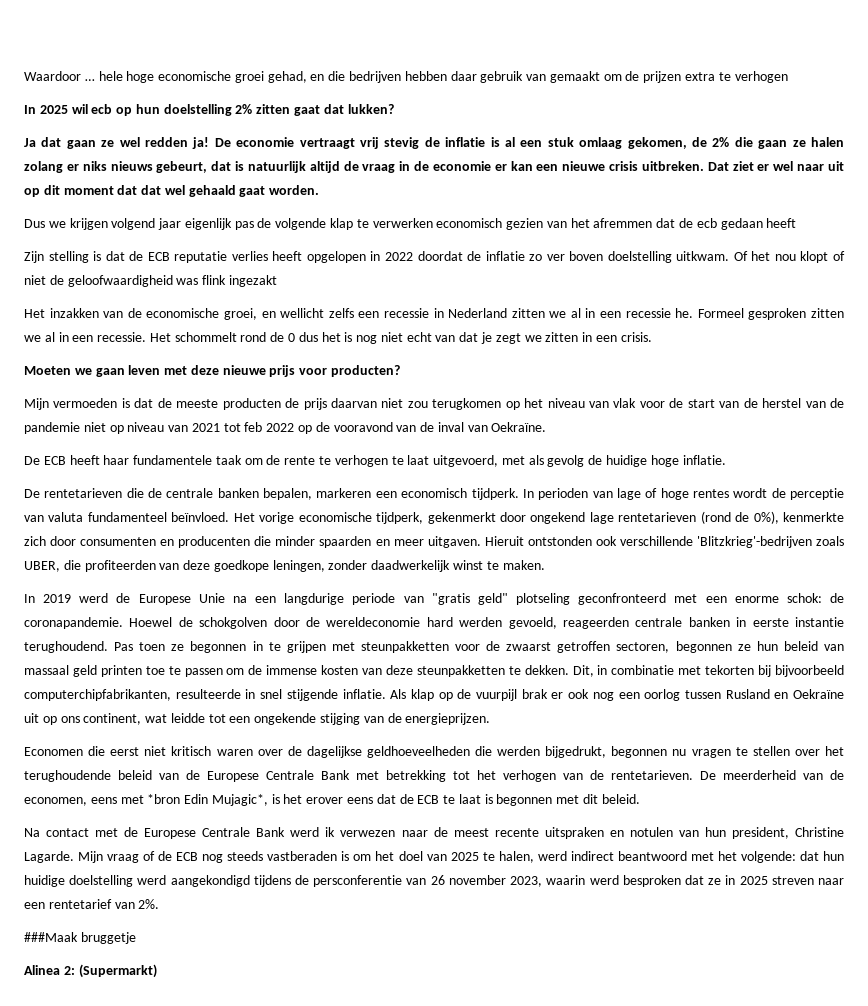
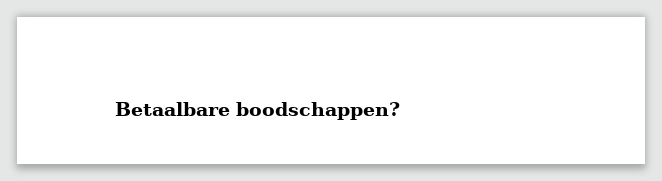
- Waardoor … hele hoge economische groei gehad, en die bedrijven hebben daar gebruik van gemaakt om de prijzen extra te verhogen
- In 2025 wil ecb op hun doelstelling 2% zitten gaat dat lukken?
- Ja dat gaan ze wel redden ja! De economie vertraagt vrij stevig de inflatie is al een stuk omlaag gekomen, de 2% die gaan ze halen zolang er niks nieuws gebeurt, dat is natuurlijk altijd de vraag in de economie er kan een nieuwe crisis uitbreken. Dat ziet er wel naar uit op dit moment dat dat wel gehaald gaat worden.
- Dus we krijgen volgend jaar eigenlijk pas de volgende klap te verwerken economisch gezien van het afremmen dat de ecb gedaan heeft
- Zijn stelling is dat de ECB reputatie verlies heeft opgelopen in 2022 doordat de inflatie zo ver boven doelstelling uitkwam. Of het nou klopt of niet de geloofwaardigheid was flink ingezakt
- Het inzakken van de economische groei, en wellicht zelfs een recessie in Nederland zitten we al in een recessie he. Formeel gesproken zitten we al in een recessie. Het schommelt rond de 0 dus het is nog niet echt van dat je zegt we zitten in een crisis.
- Moeten we gaan leven met deze nieuwe prijs voor producten?
- Mijn vermoeden is dat de meeste producten de prijs daarvan niet zou terugkomen op het niveau van vlak voor de start van de herstel van de pandemie niet op niveau van 2021 tot feb 2022 op de vooravond van de inval van Oekraïne.
- De ECB heeft haar fundamentele taak om de rente te verhogen te laat uitgevoerd, met als gevolg de huidige hoge inflatie.
- De rentetarieven die de centrale banken bepalen, markeren een economisch tijdperk. In perioden van lage of hoge rentes wordt de perceptie van valuta fundamenteel beïnvloed. Het vorige economische tijdperk, gekenmerkt door ongekend lage rentetarieven (rond de 0%), kenmerkte zich door consumenten en producenten die minder spaarden en meer uitgaven. Hieruit ontstonden ook verschillende 'Blitzkrieg'-bedrijven zoals UBER, die profiteerden van deze goedkope leningen, zonder daadwerkelijk winst te maken.
- In 2019 werd de Europese Unie na een langdurige periode van "gratis geld" plotseling geconfronteerd met een enorme schok: de coronapandemie. Hoewel de schokgolven door de wereldeconomie hard werden gevoeld, reageerden centrale banken in eerste instantie terughoudend. Pas toen ze begonnen in te grijpen met steunpakketten voor de zwaarst getroffen sectoren, begonnen ze hun beleid van massaal geld printen toe te passen om de immense kosten van deze steunpakketten te dekken. Dit, in combinatie met tekorten bij bijvoorbeeld computerchipfabrikanten, resulteerde in snel stijgende inflatie. Als klap op de vuurpijl brak er ook nog een oorlog tussen Rusland en Oekraïne uit op ons continent, wat leidde tot een ongekende stijging van de energieprijzen.
- Economen die eerst niet kritisch waren over de dagelijkse geldhoeveelheden die werden bijgedrukt, begonnen nu vragen te stellen over het terughoudende beleid van de Europese Centrale Bank met betrekking tot het verhogen van de rentetarieven. De meerderheid van de economen, eens met *bron Edin Mujagic*, is het erover eens dat de ECB te laat is begonnen met dit beleid.
- Na contact met de Europese Centrale Bank werd ik verwezen naar de meest recente uitspraken en notulen van hun president, Christine Lagarde. Mijn vraag of de ECB nog steeds vastberaden is om het doel van 2025 te halen, werd indirect beantwoord met het volgende: dat hun huidige doelstelling werd aangekondigd tijdens de persconferentie van 26 november 2023, waarin werd besproken dat ze in 2025 streven naar een rentetarief van 2%.
- ###Maak bruggetje
- Alinea 2: (Supermarkt)
+ Betaalbare boodschappen?

